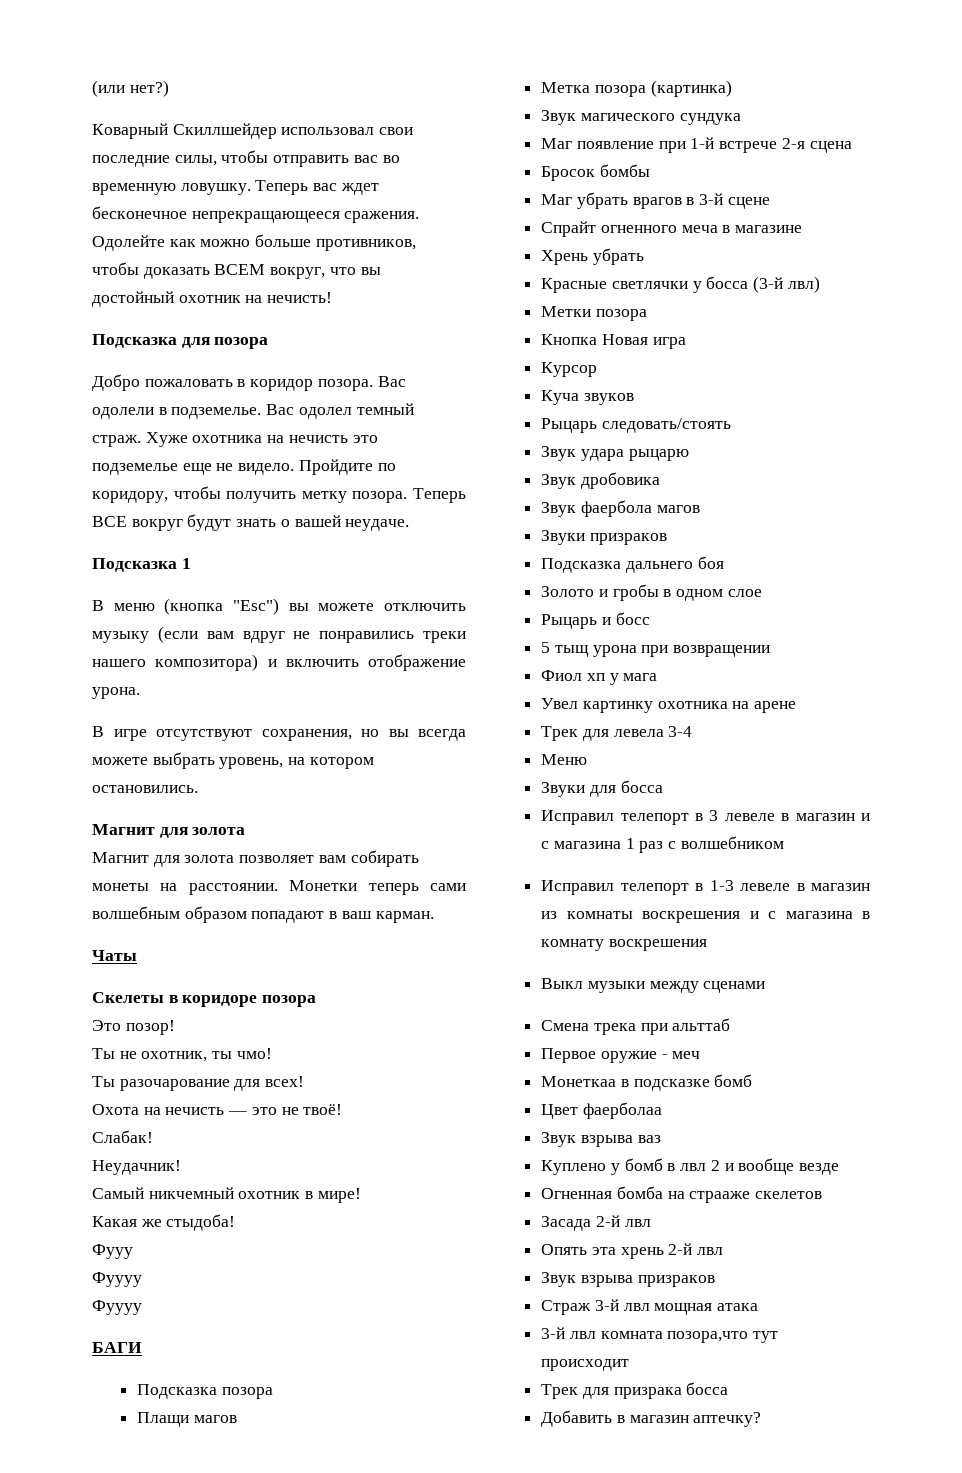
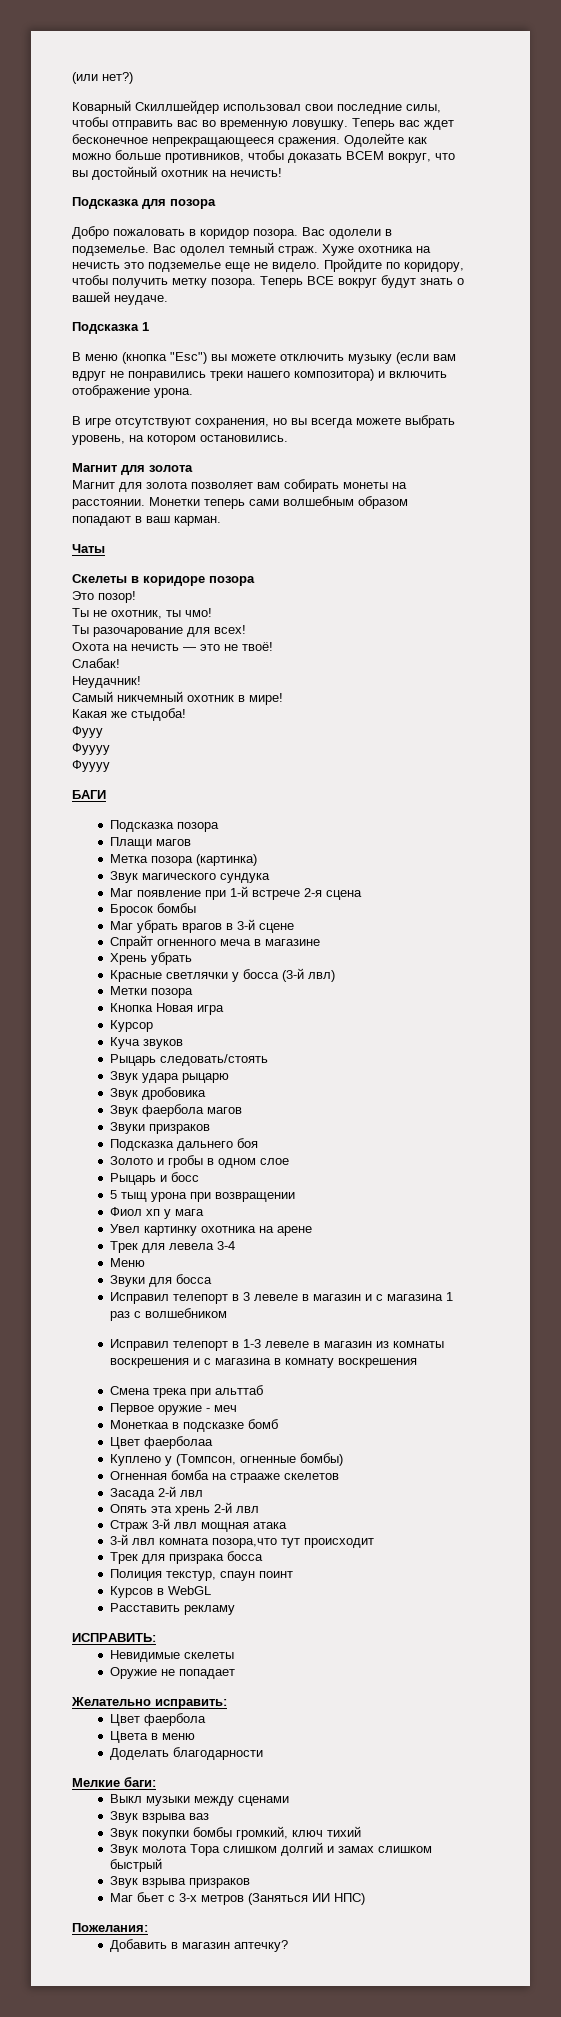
- Выкл музыки между сценами
- Звук взрыва ваз
- Куплено у бомб в лвл 2 и вообще везде
+ Куплено у (Томпсон, огненные бомбы)
- Звук взрыва призраков
+ Полиция текстур, спаун поинт
+ Курсов в WebGL
+ Расставить рекламу
+ ИСПРАВИТЬ:
+ Невидимые скелеты
+ Оружие не попадает
+ Желательно исправить:
+ Цвет фаербола
+ Цвета в меню
+ Доделать благодарности
+ Мелкие баги:
+ Выкл музыки между сценами
+ Звук взрыва ваз
+ Звук покупки бомбы громкий, ключ тихий
+ Звук молота Тора слишком долгий и замах слишком быстрый
+ Звук взрыва призраков
+ Маг бьет с 3-х метров (Заняться ИИ НПС)
+ Пожелания:

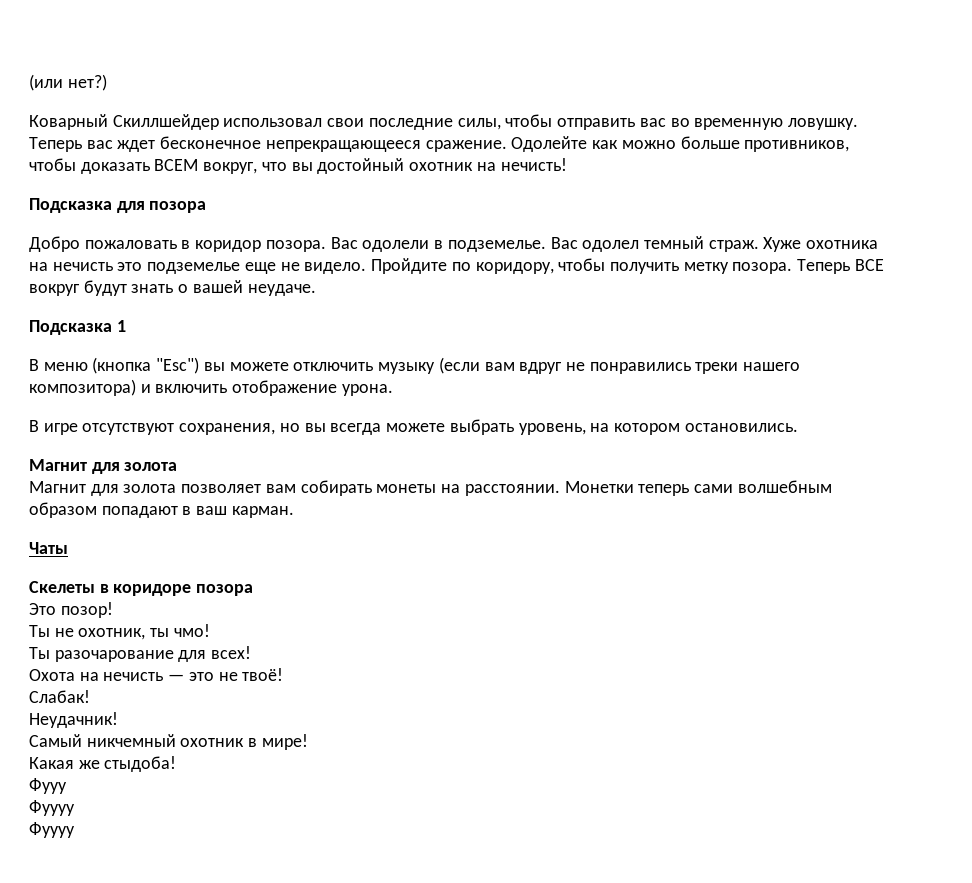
- Теперь вас ждет бесконечное непрекращающееся сражения.
+ Теперь вас ждет бесконечное непрекращающееся сражение.
- БАГИ
- Подсказка позора
- Плащи магов
- Метка позора (картинка)
- Звук магического сундука
- Маг появление при 1-й встрече 2-я сцена
- Бросок бомбы
- Маг убрать врагов в 3-й сцене
- Спрайт огненного меча в магазине
- Хрень убрать
- Красные светлячки у босса (3-й лвл)
- Метки позора
- Кнопка Новая игра
- Курсор
- Куча звуков
- Рыцарь следовать/стоять
- Звук удара рыцарю
- Звук дробовика
- Звук фаербола магов
- Звуки призраков
- Подсказка дальнего боя
- Золото и гробы в одном слое
- Рыцарь и босс
- 5 тыщ урона при возвращении
- Фиол хп у мага
- Увел картинку охотника на арене
- Трек для левела 3-4
- Меню
- Звуки для босса
- Исправил телепорт в 3 левеле в магазин и с магазина 1 раз с волшебником
- Исправил телепорт в 1-3 левеле в магазин из комнаты воскрешения и с магазина в комнату воскрешения
- Смена трека при альттаб
- Первое оружие - меч
- Монеткаа в подсказке бомб
- Цвет фаерболаа
- Куплено у (Томпсон, огненные бомбы)
- Огненная бомба на страаже скелетов
- Засада 2-й лвл
- Опять эта хрень 2-й лвл
- Страж 3-й лвл мощная атака
- 3-й лвл комната позора,что тут происходит
- Трек для призрака босса
- Полиция текстур, спаун поинт
- Курсов в WebGL
- Расставить рекламу
- ИСПРАВИТЬ:
- Невидимые скелеты
- Оружие не попадает
- Желательно исправить:
- Цвет фаербола
- Цвета в меню
- Доделать благодарности
- Мелкие баги:
- Выкл музыки между сценами
- Звук взрыва ваз
- Звук покупки бомбы громкий, ключ тихий
- Звук молота Тора слишком долгий и замах слишком быстрый
- Звук взрыва призраков
- Маг бьет с 3-х метров (Заняться ИИ НПС)
- Пожелания:
- Добавить в магазин аптечку?

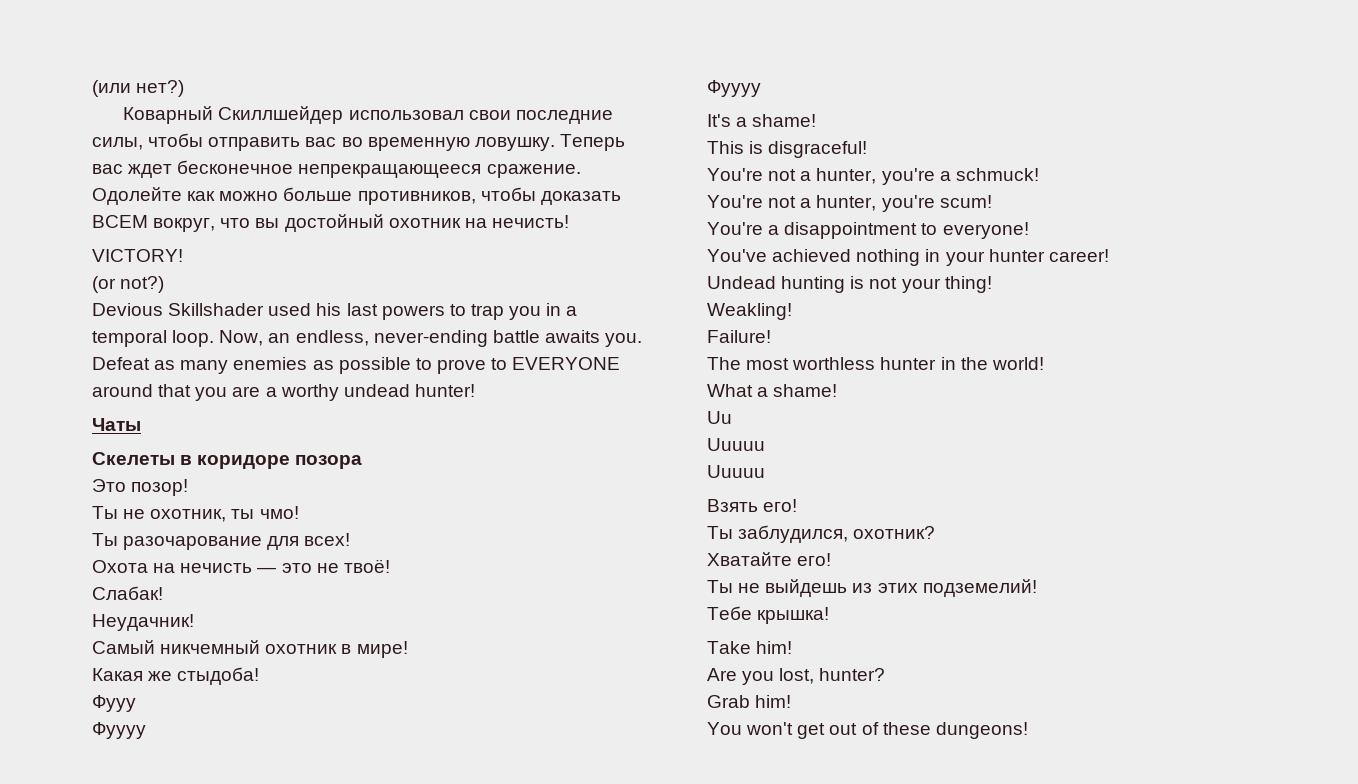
- Подсказка для позора
- Добро пожаловать в коридор позора. Вас одолели в подземелье. Вас одолел темный страж. Хуже охотника на нечисть это подземелье еще не видело. Пройдите по коридору, чтобы получить метку позора. Теперь ВСЕ вокруг будут знать о вашей неудаче.
- Подсказка 1
- В меню (кнопка "Esc") вы можете отключить музыку (если вам вдруг не понравились треки нашего композитора) и включить отображение урона.
- В игре отсутствуют сохранения, но вы всегда можете выбрать уровень, на котором остановились.
- Магнит для золота
- Магнит для золота позволяет вам собирать монеты на расстоянии. Монетки теперь сами волшебным образом попадают в ваш карман.
+ VICTORY!
+ (or not?)
+ Devious Skillshader used his last powers to trap you in a temporal loop. Now, an endless, never-ending battle awaits you. Defeat as many enemies as possible to prove to EVERYONE around that you are a worthy undead hunter!
+ It's a shame!
+ This is disgraceful!
+ You're not a hunter, you're a schmuck!
+ You're not a hunter, you're scum!
+ You're a disappointment to everyone!
+ You've achieved nothing in your hunter career!
+ Undead hunting is not your thing!
+ Weakling!
+ Failure!
+ The most worthless hunter in the world!
+ What a shame!
+ Uu
+ Uuuuu
+ Uuuuu
+ Взять его!
+ Ты заблудился, охотник?
+ Хватайте его!
+ Ты не выйдешь из этих подземелий!
+ Тебе крышка!
+ Take him!
+ Are you lost, hunter?
+ Grab him!
+ You won't get out of these dungeons!

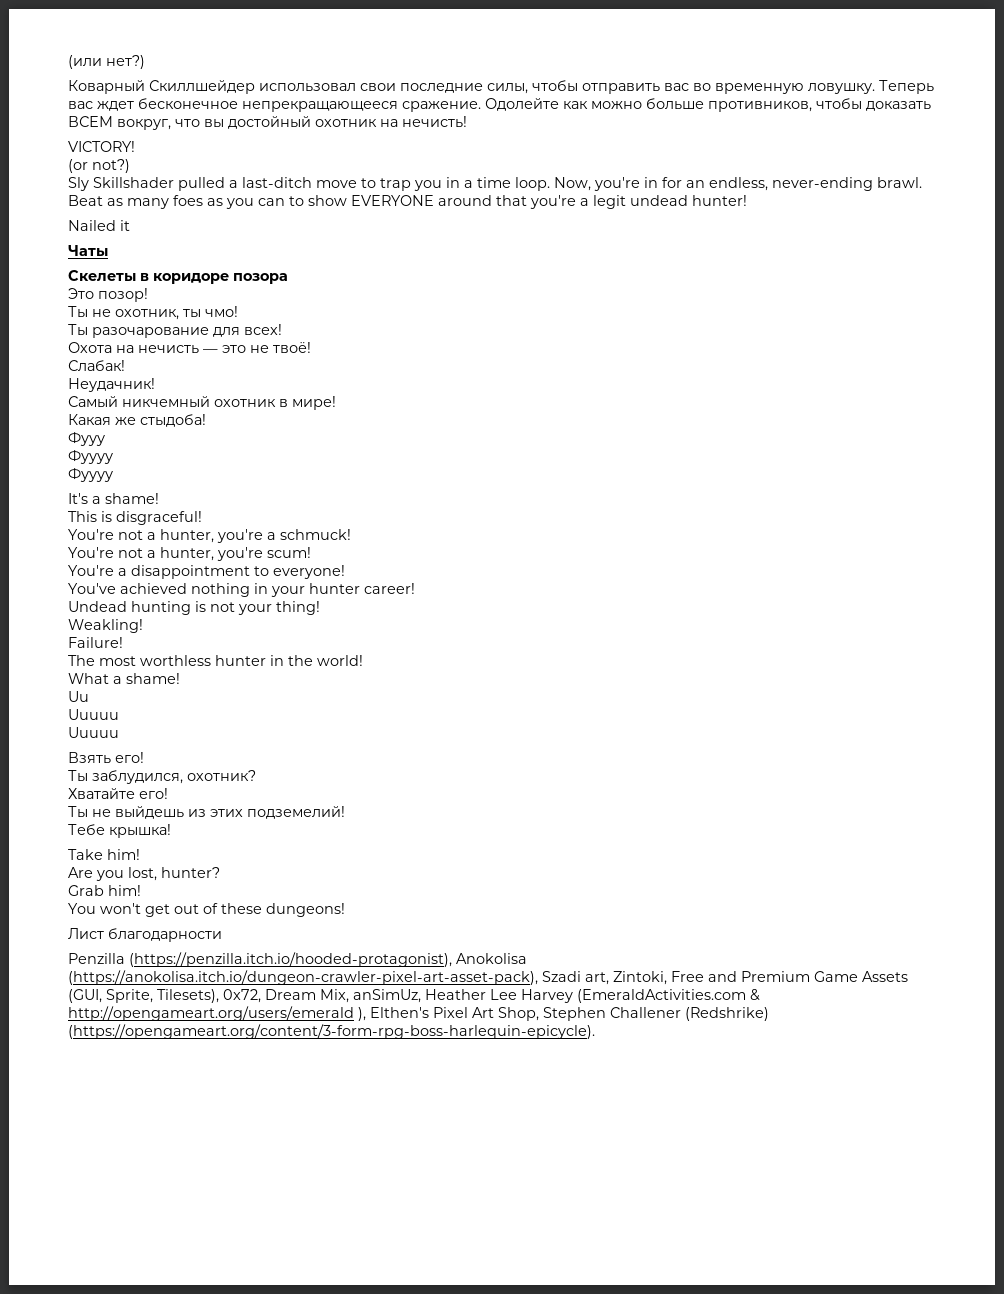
- Devious Skillshader used his last powers to trap you in a temporal loop.
+ Sly Skillshader pulled a last-ditch move to trap you in a time loop.
- Now, an endless, never-ending battle awaits you. Defeat as many enemies as possible to prove to EVERYONE around that you are a worthy undead hunter!
+ Now, you're in for an endless, never-ending brawl. Beat as many foes as you can to show EVERYONE around that you're a legit undead hunter!
+ Nailed it
+ Лист благодарности
+ Penzilla (https://penzilla.itch.io/hooded-protagonist), Anokolisa (https://anokolisa.itch.io/dungeon-crawler-pixel-art-asset-pack), Szadi art, Zintoki, Free and Premium Game Assets (GUI, Sprite, Tilesets), 0x72, Dream Mix, anSimUz, Heather Lee Harvey (EmeraldActivities.com & http://opengameart.org/users/emerald ), Elthen's Pixel Art Shop, Stephen Challener (Redshrike) (https://opengameart.org/content/3-form-rpg-boss-harlequin-epicycle).

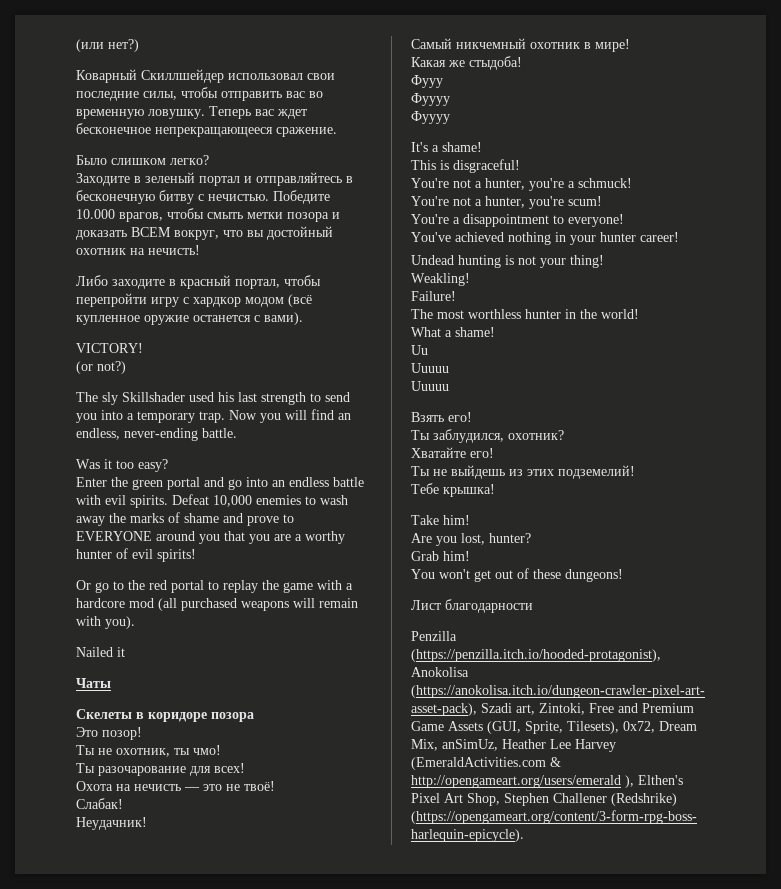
- Теперь вас ждет бесконечное непрекращающееся сражение. Одолейте как можно больше противников, чтобы доказать ВСЕМ вокруг, что вы достойный охотник на нечисть!
+ Теперь вас ждет бесконечное непрекращающееся сражение.
+ Было слишком легко?
+ Заходите в зеленый портал и отправляйтесь в бесконечную битву с нечистью. Победите 10.000 врагов, чтобы смыть метки позора и доказать ВСЕМ вокруг, что вы достойный охотник на нечисть!
+ Либо заходите в красный портал, чтобы перепройти игру с хардкор модом (всё купленное оружие останется с вами).
  VICTORY!
  (or not?)
- Sly Skillshader pulled a last-ditch move to trap you in a time loop. Now, you're in for an endless, never-ending brawl. Beat as many foes as you can to show EVERYONE around that you're a legit undead hunter!
+ The sly Skillshader used his last strength to send you into a temporary trap. Now you will find an endless, never-ending battle.
+ Was it too easy?
+ Enter the green portal and go into an endless battle with evil spirits. Defeat 10,000 enemies to wash away the marks of shame and prove to EVERYONE around you that you are a worthy hunter of evil spirits!
+ Or go to the red portal to replay the game with a hardcore mod (all purchased weapons will remain with you).

